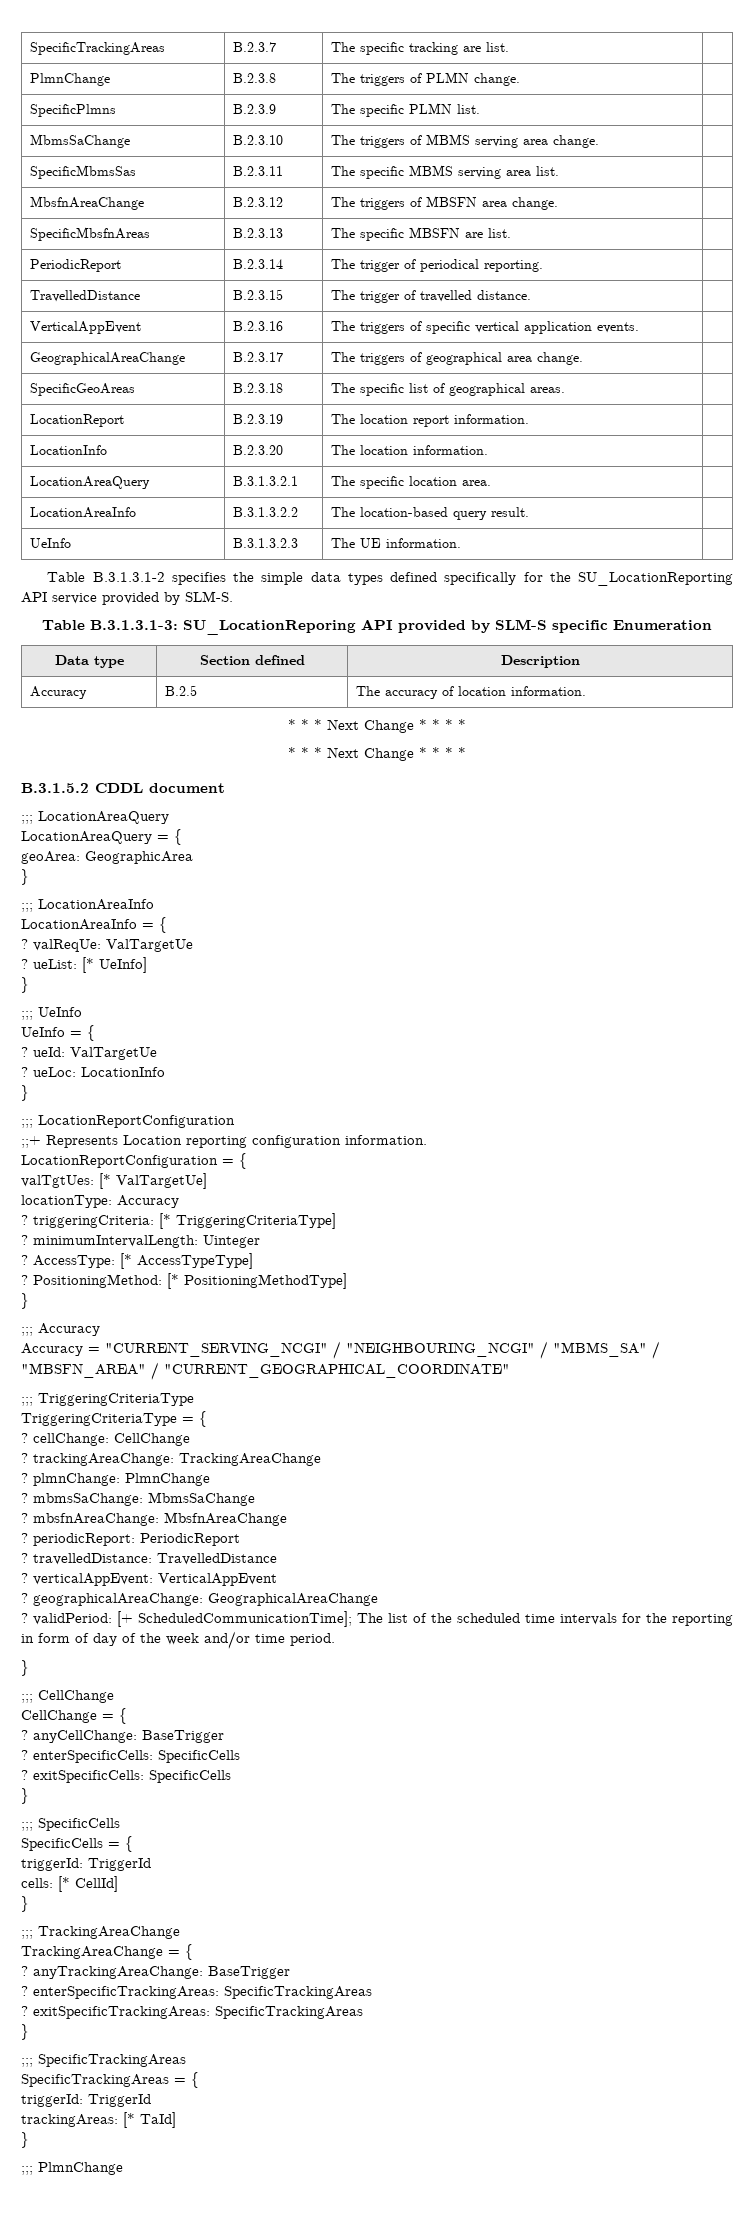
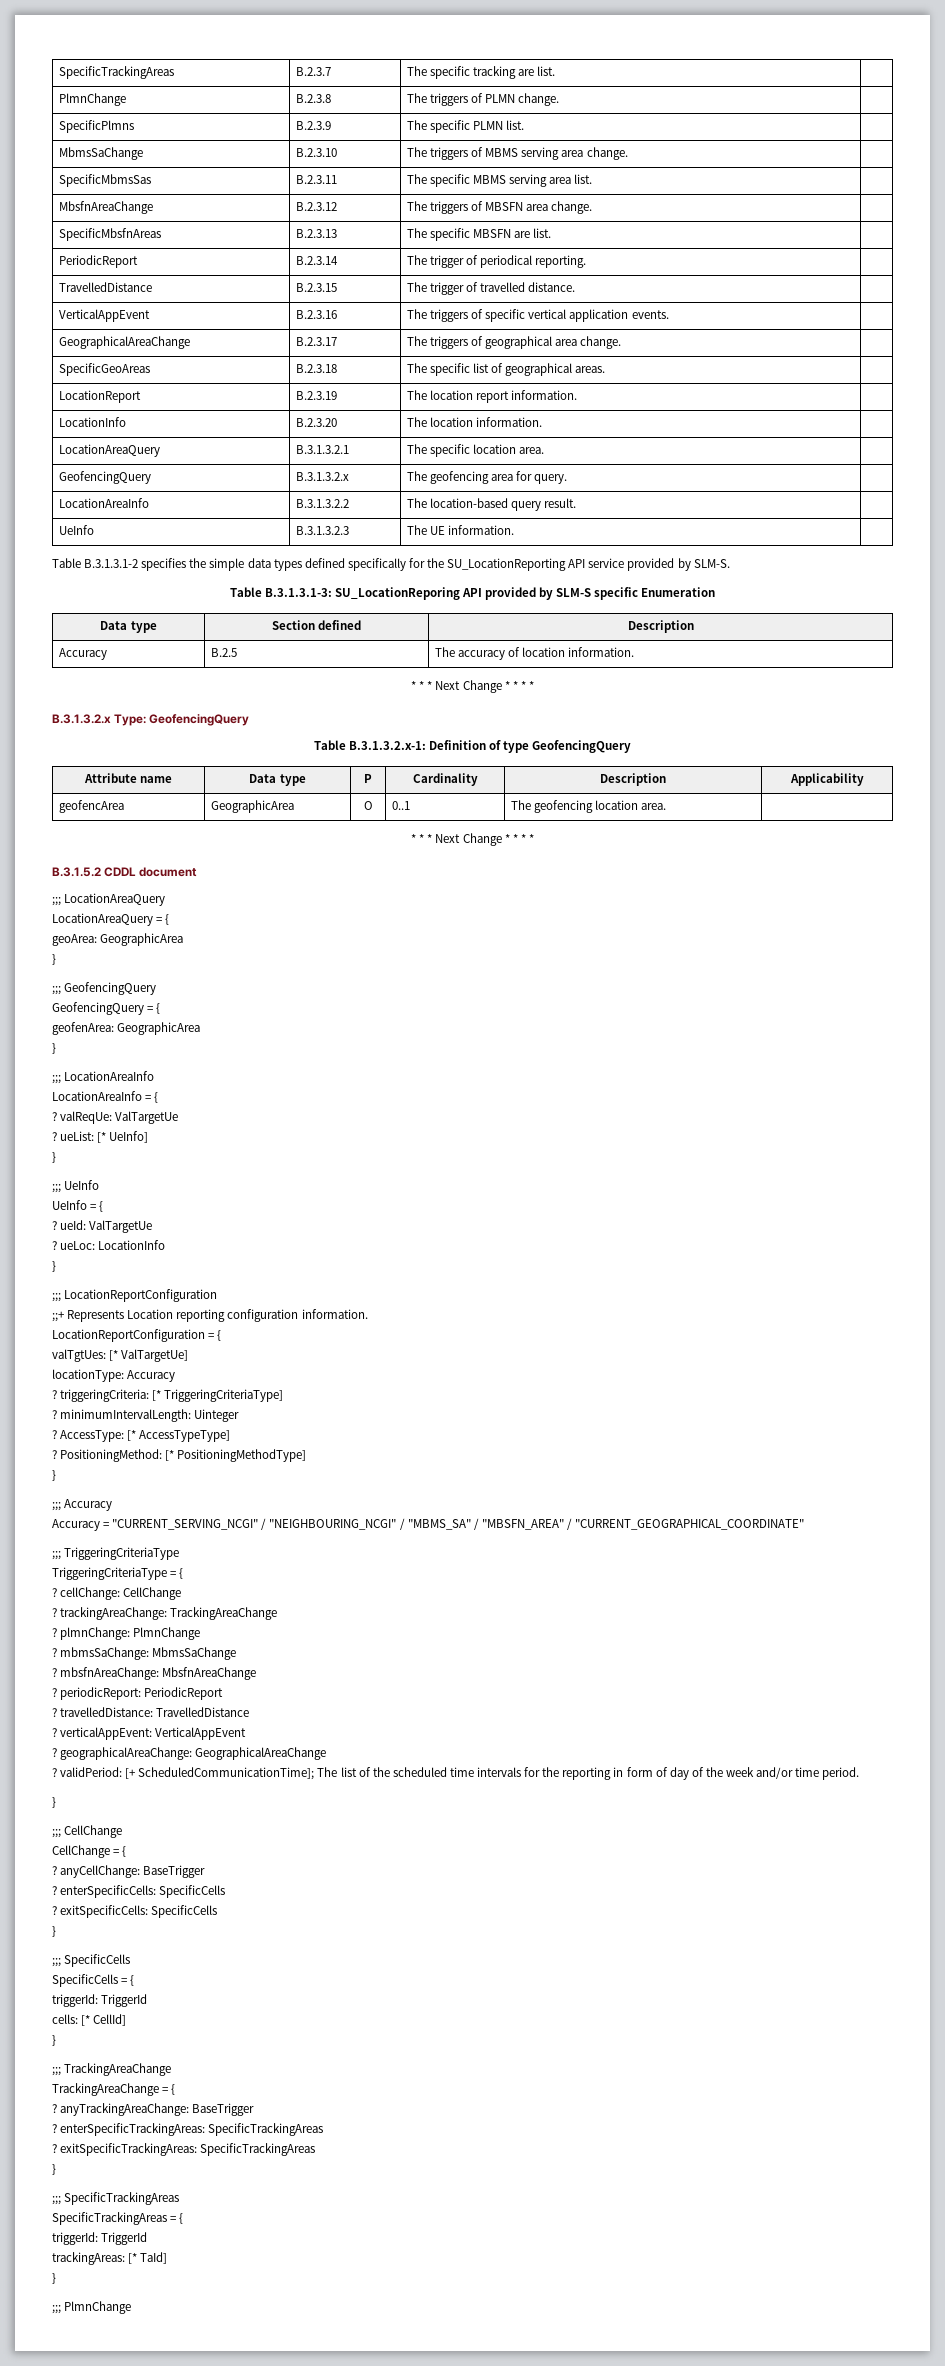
+ GeofencingQuery | B.3.1.3.2.x | The geofencing area for query. |
+ B.3.1.3.2.x Type: GeofencingQuery
+ Table B.3.1.3.2.x-1: Definition of type GeofencingQuery
+ Attribute name | Data type | P | Cardinality | Description | Applicability
+ geofencArea | GeographicArea | O | 0..1 | The geofencing location area. |
+ ;;; GeofencingQuery
+ GeofencingQuery = {
+ geofenArea: GeographicArea
+ }

